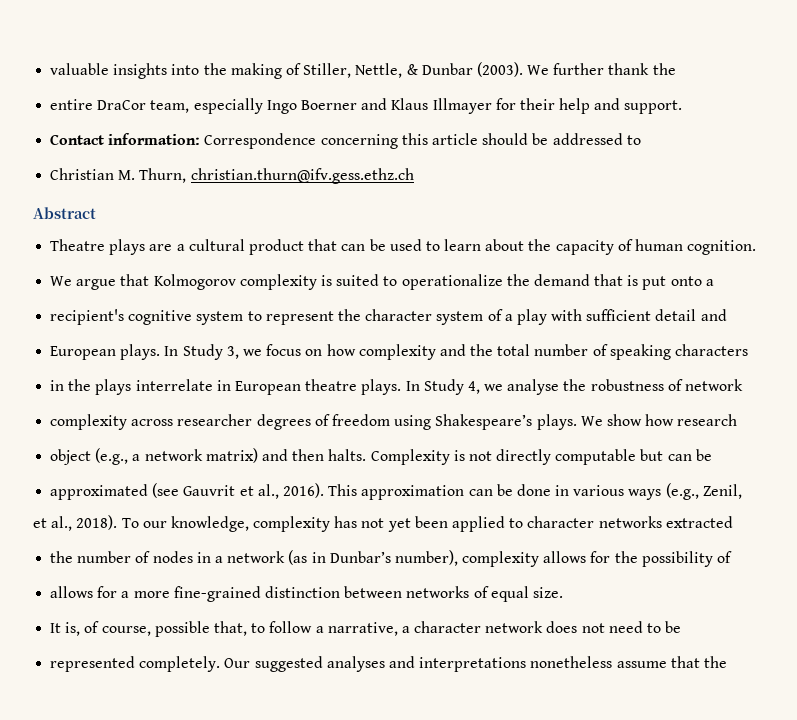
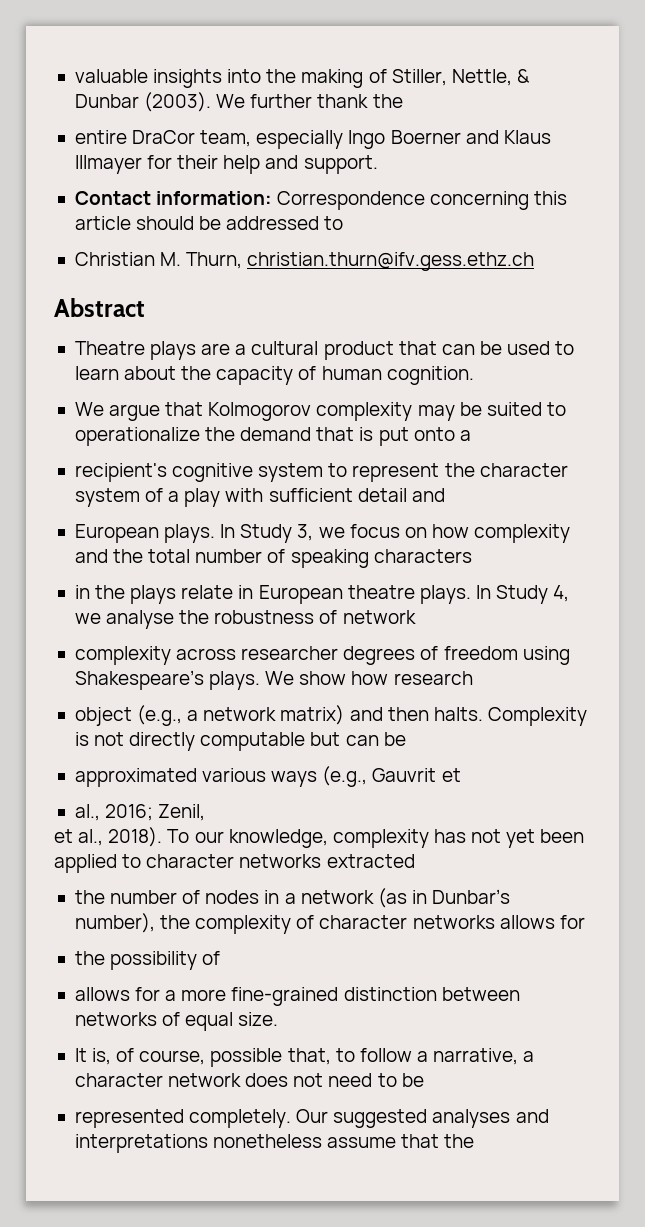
- We argue that Kolmogorov complexity is suited to operationalize the demand that is put onto a
+ We argue that Kolmogorov complexity may be suited to operationalize the demand that is put onto a
- in the plays interrelate in European theatre plays.
+ in the plays relate in European theatre plays.
- approximated (see Gauvrit et al., 2016). This approximation can be done in various ways (e.g., Zenil,
+ approximated various ways (e.g., Gauvrit et
+ al., 2016; Zenil,
- the number of nodes in a network (as in Dunbar’s number), complexity allows for the possibility of
+ the number of nodes in a network (as in Dunbar’s number), the complexity of character networks allows for
+ the possibility of

